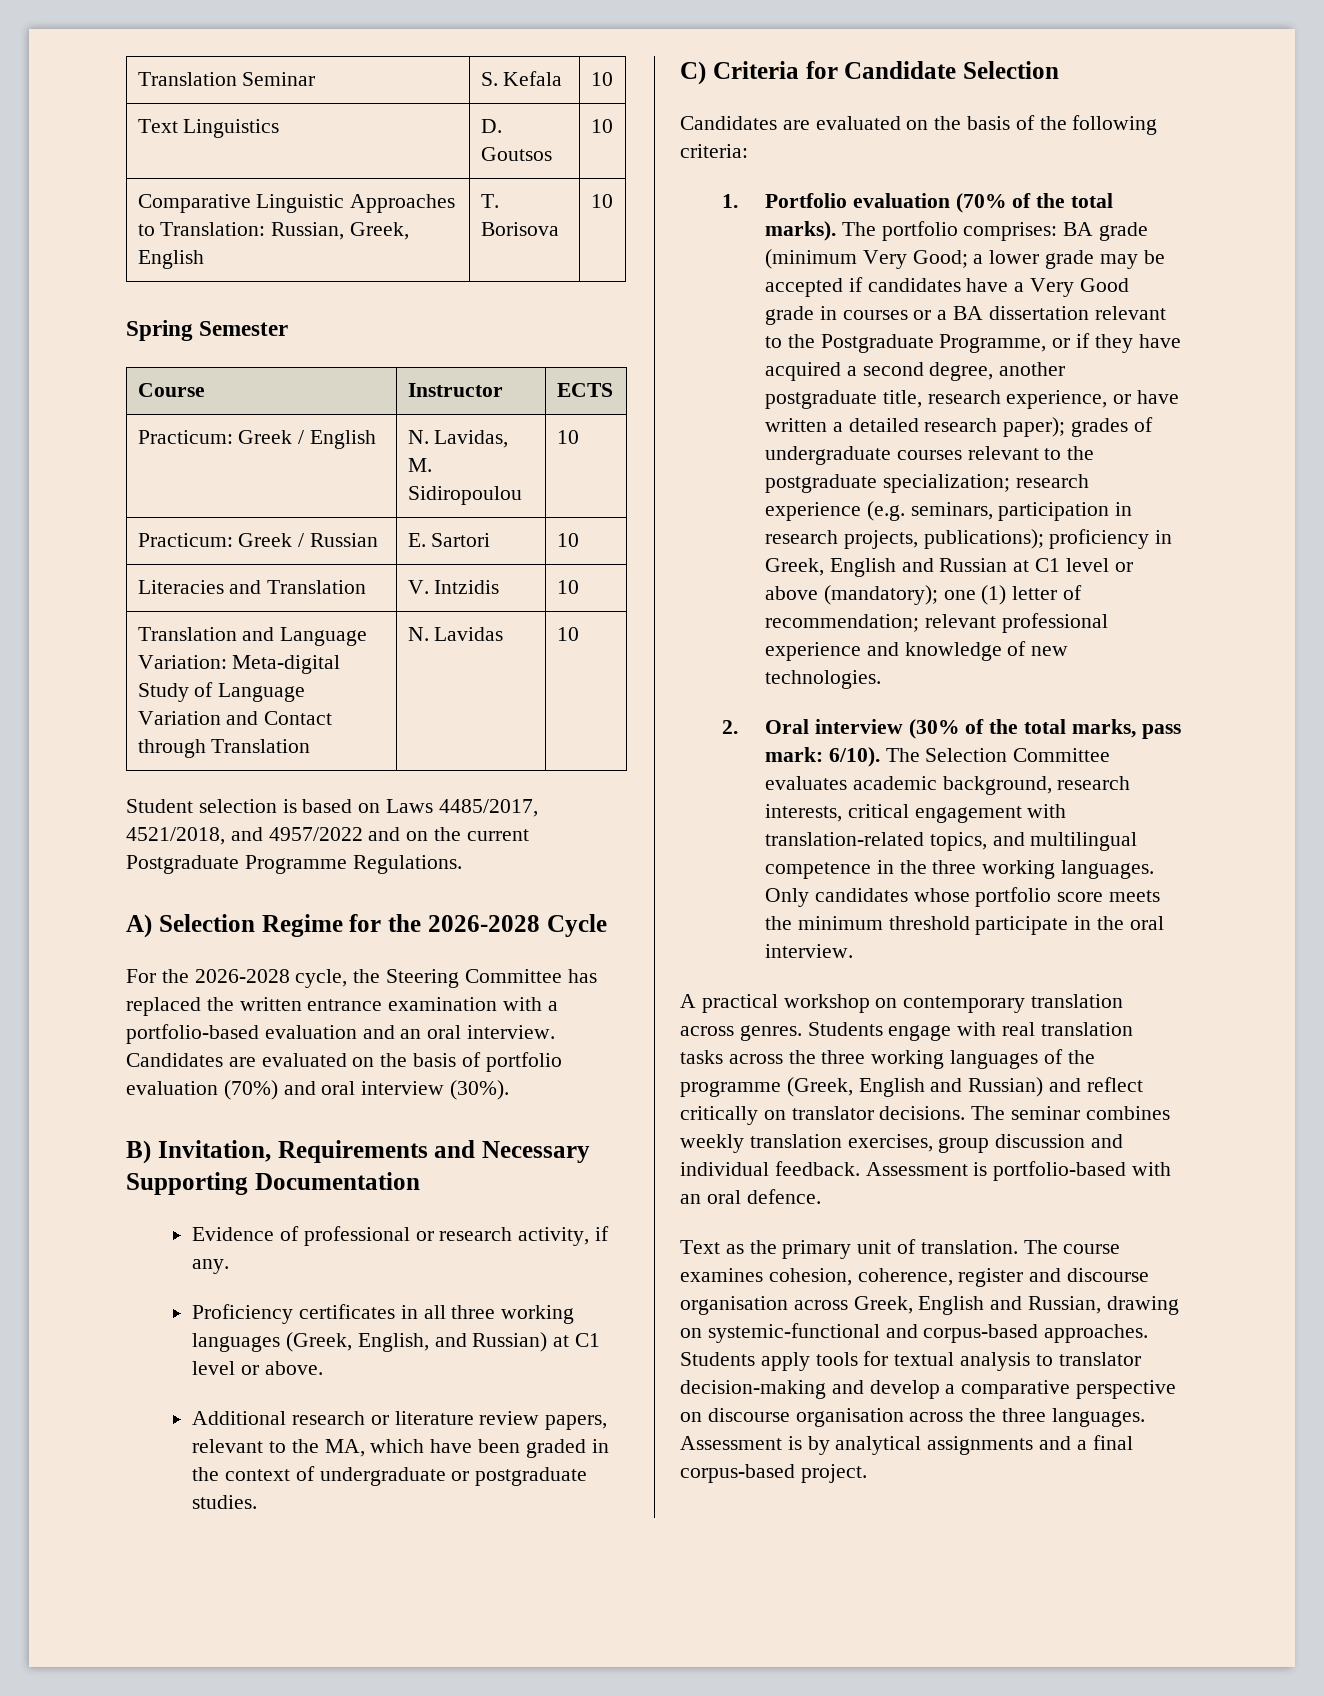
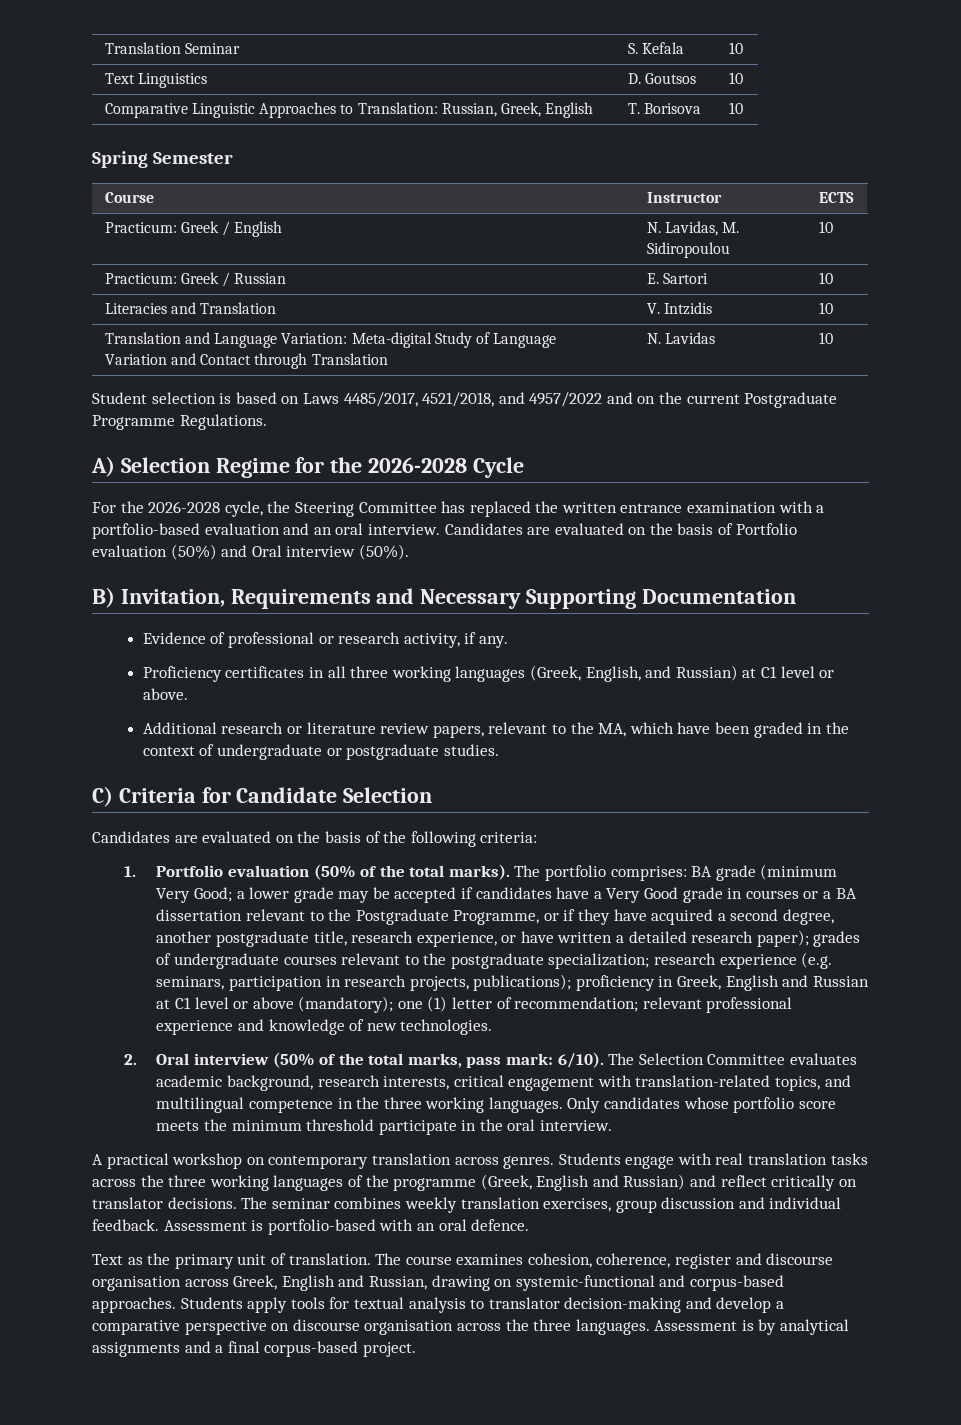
- Candidates are evaluated on the basis of portfolio evaluation (70%) and oral interview (30%).
+ Candidates are evaluated on the basis of Portfolio evaluation (50%) and Oral interview (50%).
- 1. Portfolio evaluation (70% of the total marks).
+ 1. Portfolio evaluation (50% of the total marks).
- 2. Oral interview (30% of the total marks, pass mark: 6/10).
+ 2. Oral interview (50% of the total marks, pass mark: 6/10).

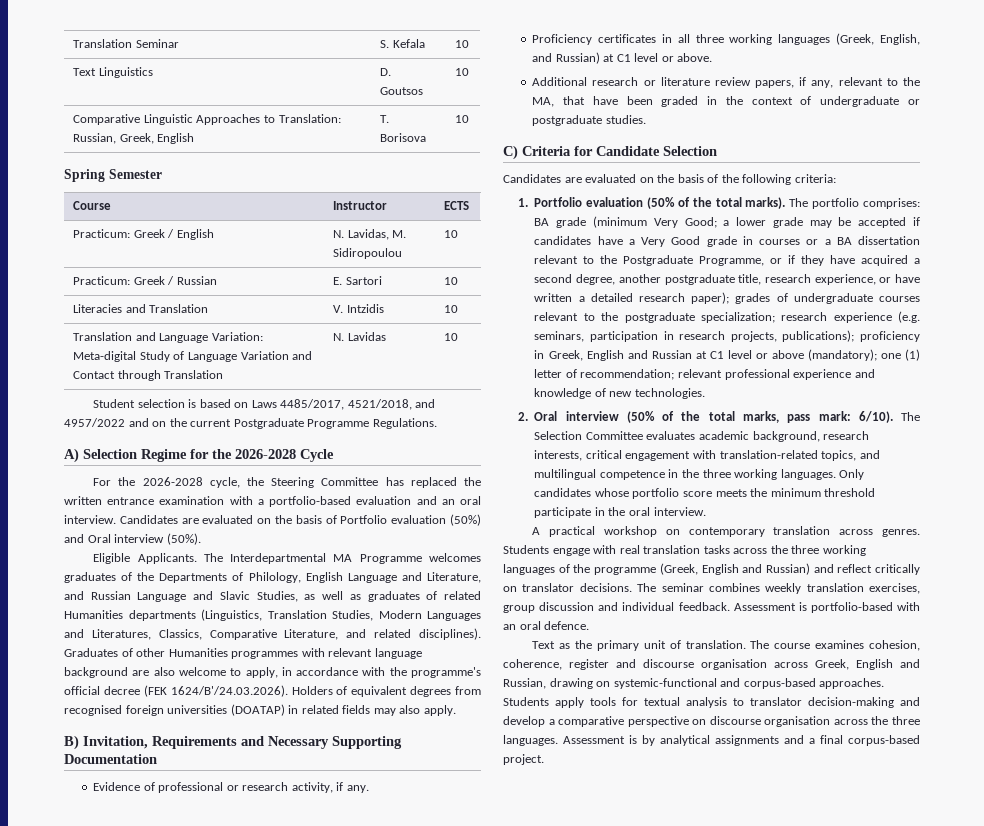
+ Eligible Applicants. The Interdepartmental MA Programme welcomes graduates of the Departments of Philology, English Language and Literature, and Russian Language and Slavic Studies, as well as graduates of related Humanities departments (Linguistics, Translation Studies, Modern Languages and Literatures, Classics, Comparative Literature, and related disciplines). Graduates of other Humanities programmes with relevant language background are also welcome to apply, in accordance with the programme's official decree (FEK 1624/B'/24.03.2026). Holders of equivalent degrees from recognised foreign universities (DOATAP) in related fields may also apply.
- Additional research or literature review papers, relevant to the MA, which have been graded in the context of undergraduate or postgraduate studies.
+ Additional research or literature review papers, if any, relevant to the MA, that have been graded in the context of undergraduate or postgraduate studies.

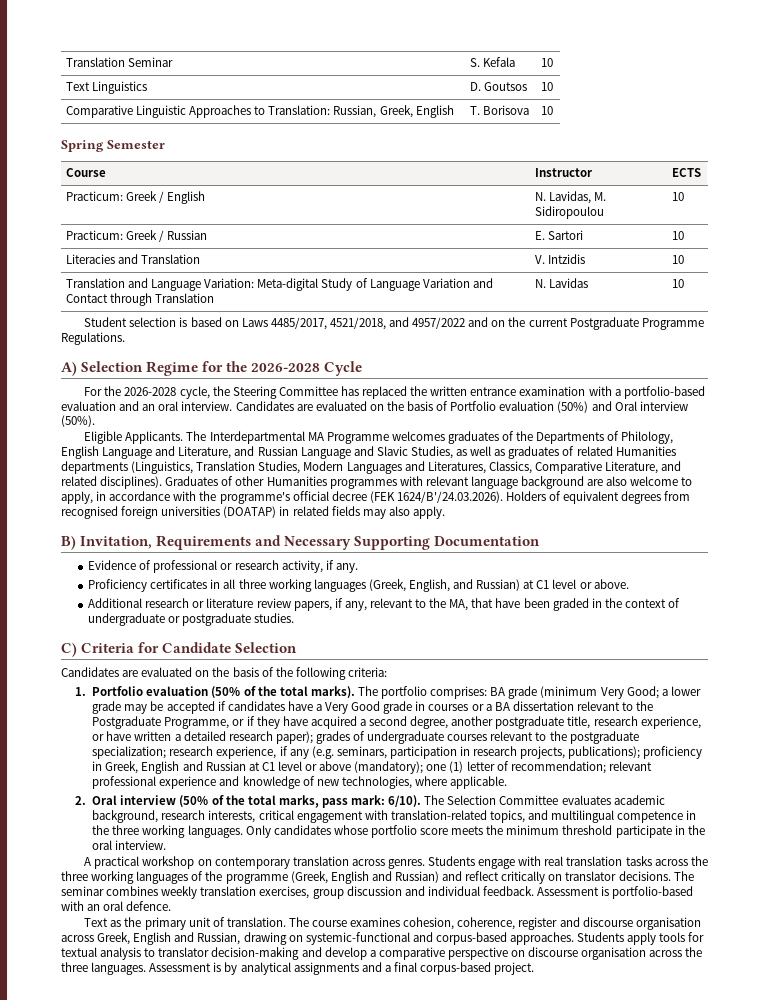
- research experience (e.g. seminars, participation in research projects, publications);
+ research experience, if any (e.g. seminars, participation in research projects, publications);
- relevant professional experience and knowledge of new technologies.
+ relevant professional experience and knowledge of new technologies, where applicable.

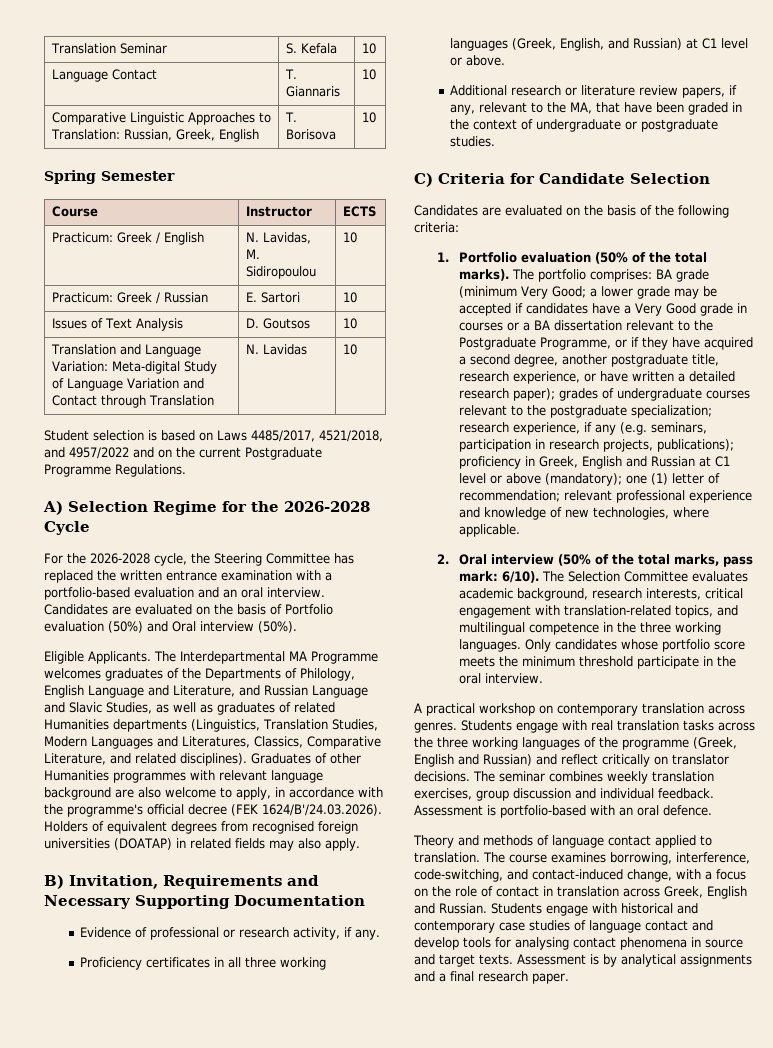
- Text Linguistics | D. Goutsos | 10
+ Language Contact | T. Giannaris | 10
- Literacies and Translation | V. Intzidis | 10
+ Issues of Text Analysis | D. Goutsos | 10
- Text as the primary unit of translation. The course examines cohesion, coherence, register and discourse organisation across Greek, English and Russian, drawing on systemic-functional and corpus-based approaches. Students apply tools for textual analysis to translator decision-making and develop a comparative perspective on discourse organisation across the three languages.
+ Theory and methods of language contact applied to translation. The course examines borrowing, interference, code-switching, and contact-induced change, with a focus on the role of contact in translation across Greek, English and Russian. Students engage with historical and contemporary case studies of language contact and develop tools for analysing contact phenomena in source and target texts.
- Assessment is by analytical assignments and a final corpus-based project.
+ Assessment is by analytical assignments and a final research paper.

